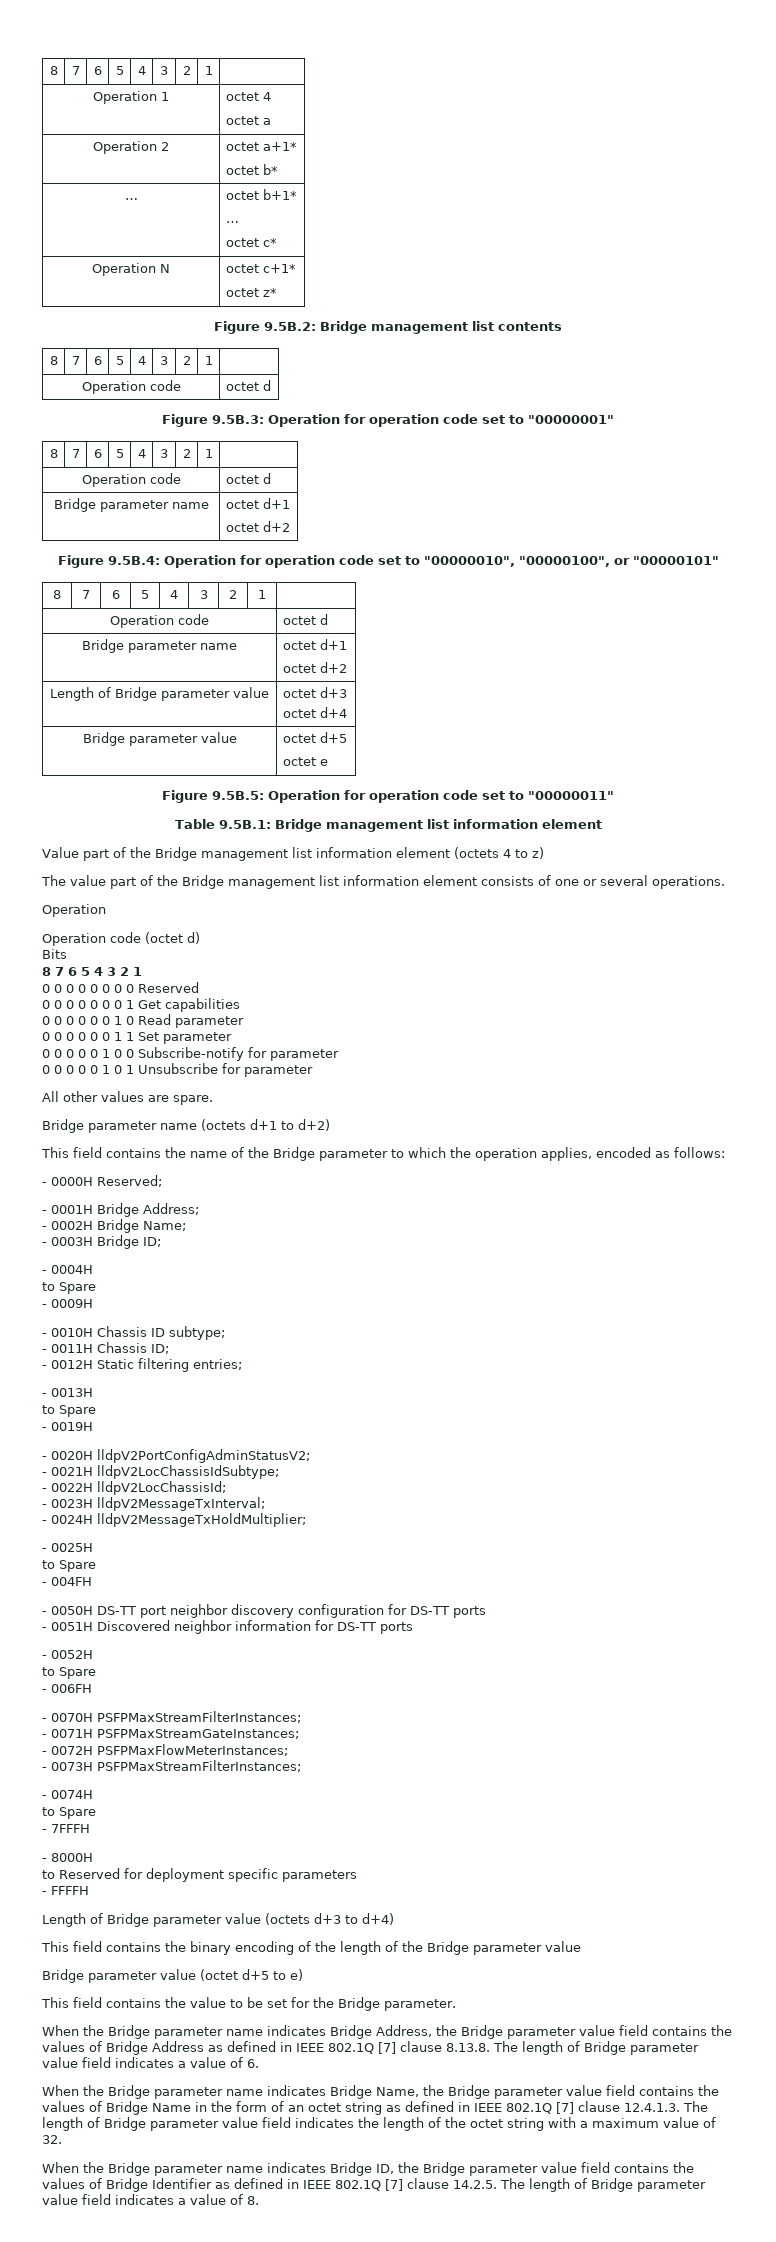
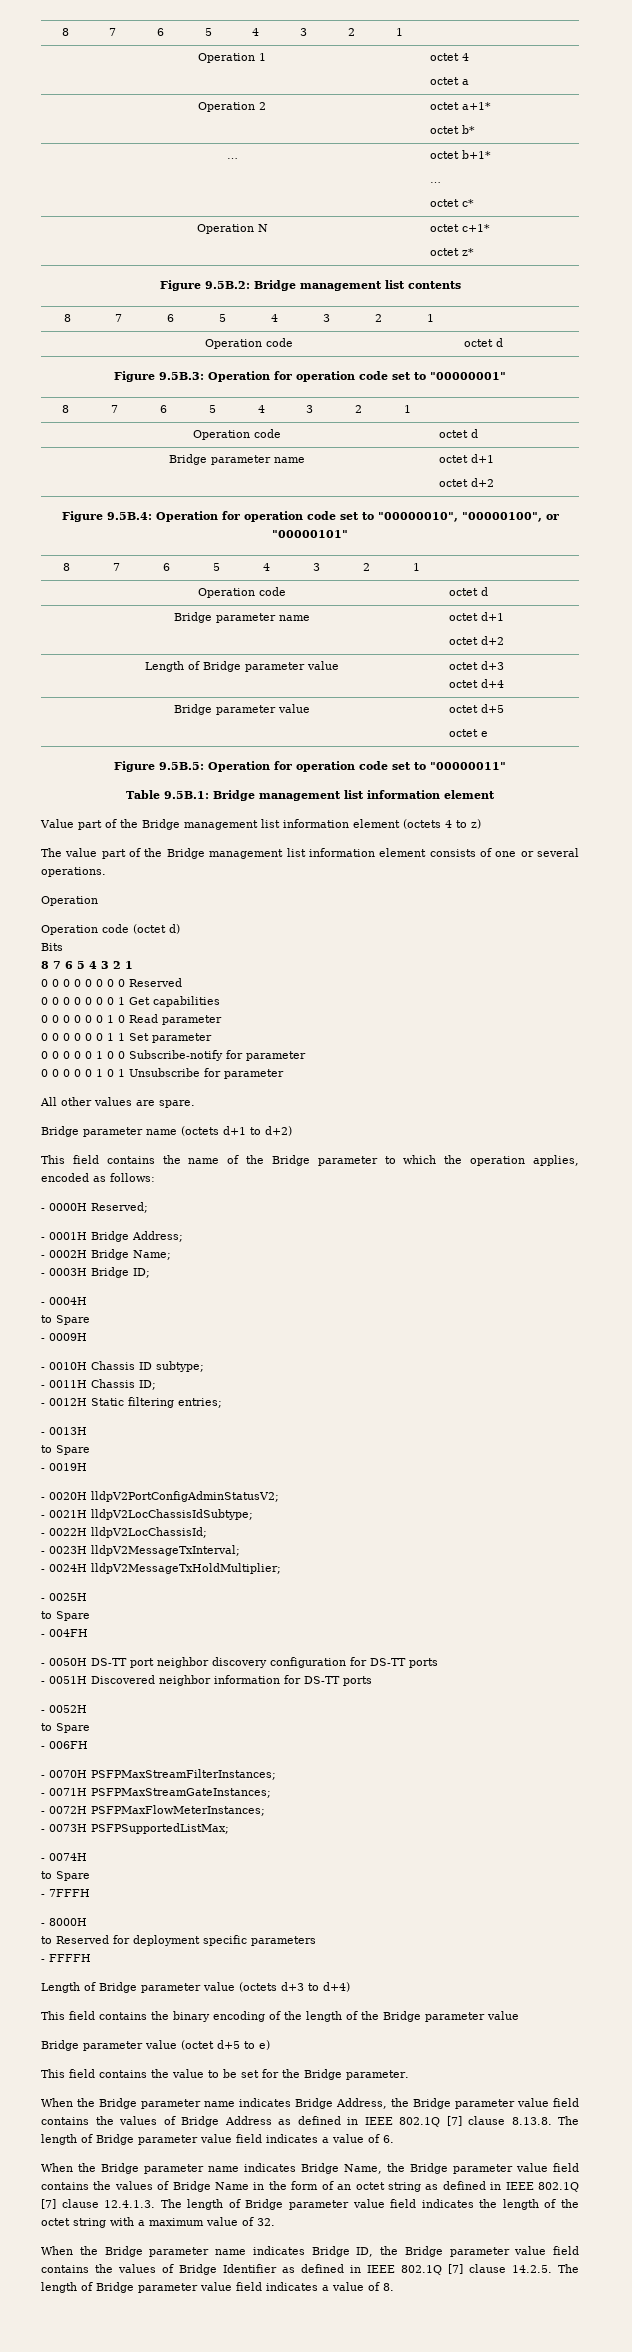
- - 0073H PSFPMaxStreamFilterInstances;
+ - 0073H PSFPSupportedListMax;

